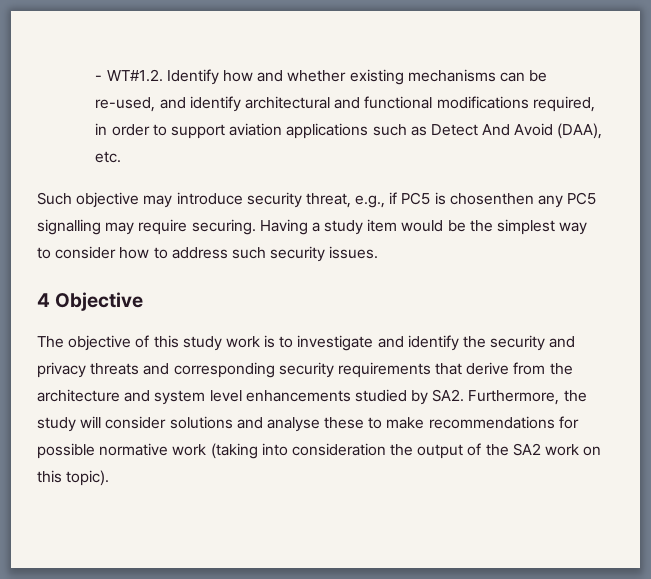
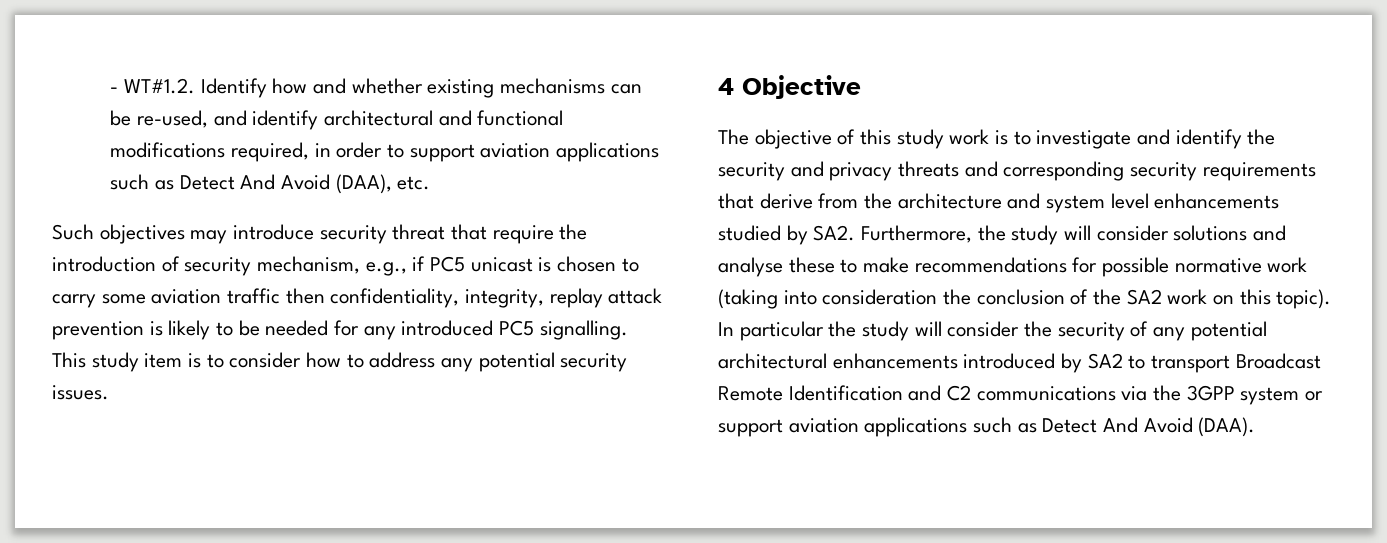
- Such objective may introduce security threat, e.g., if PC5 is chosenthen any PC5 signalling may require securing. Having a study item would be the simplest way to consider how to address such security issues.
+ Such objectives may introduce security threat that require the introduction of security mechanism, e.g., if PC5 unicast is chosen to carry some aviation traffic then confidentiality, integrity, replay attack prevention is likely to be needed for any introduced PC5 signalling. This study item is to consider how to address any potential security issues.
- The objective of this study work is to investigate and identify the security and privacy threats and corresponding security requirements that derive from the architecture and system level enhancements studied by SA2. Furthermore, the study will consider solutions and analyse these to make recommendations for possible normative work (taking into consideration the output of the SA2 work on this topic).
+ The objective of this study work is to investigate and identify the security and privacy threats and corresponding security requirements that derive from the architecture and system level enhancements studied by SA2. Furthermore, the study will consider solutions and analyse these to make recommendations for possible normative work (taking into consideration the conclusion of the SA2 work on this topic).
+ In particular the study will consider the security of any potential architectural enhancements introduced by SA2 to transport Broadcast Remote Identification and C2 communications via the 3GPP system or support aviation applications such as Detect And Avoid (DAA).

